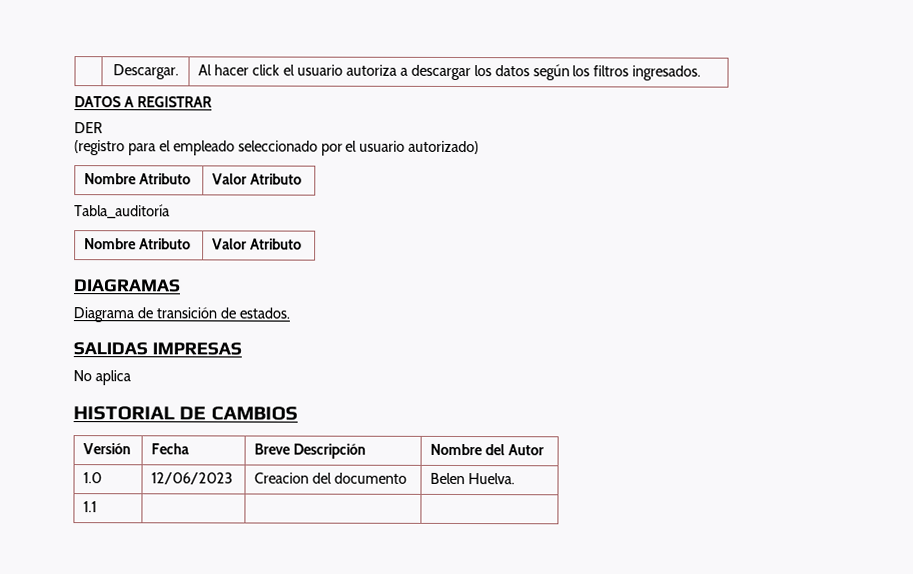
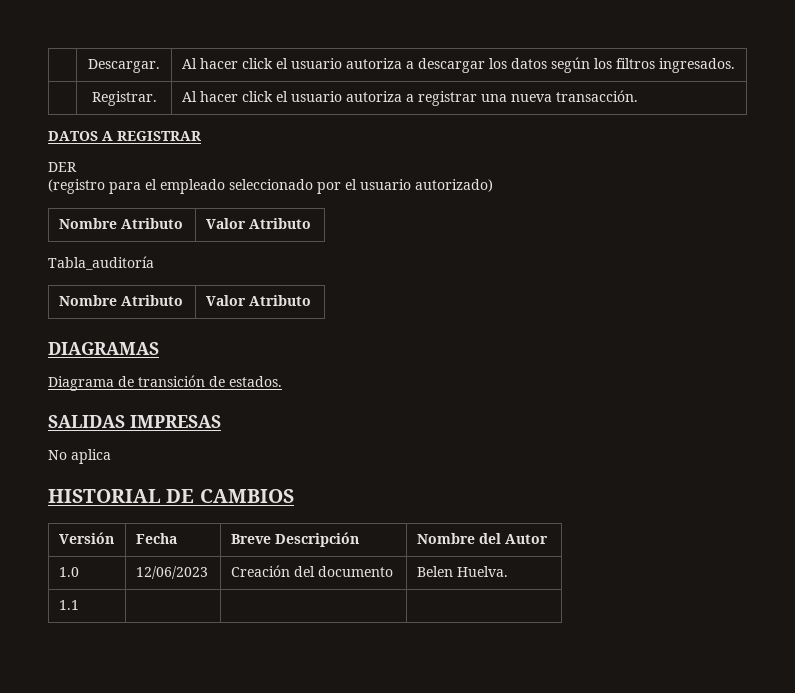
+ | Registrar. | Al hacer click el usuario autoriza a registrar una nueva transacción.
- 1.0 | 12/06/2023 | Creacion del documento | Belen Huelva.
+ 1.0 | 12/06/2023 | Creación del documento | Belen Huelva.

